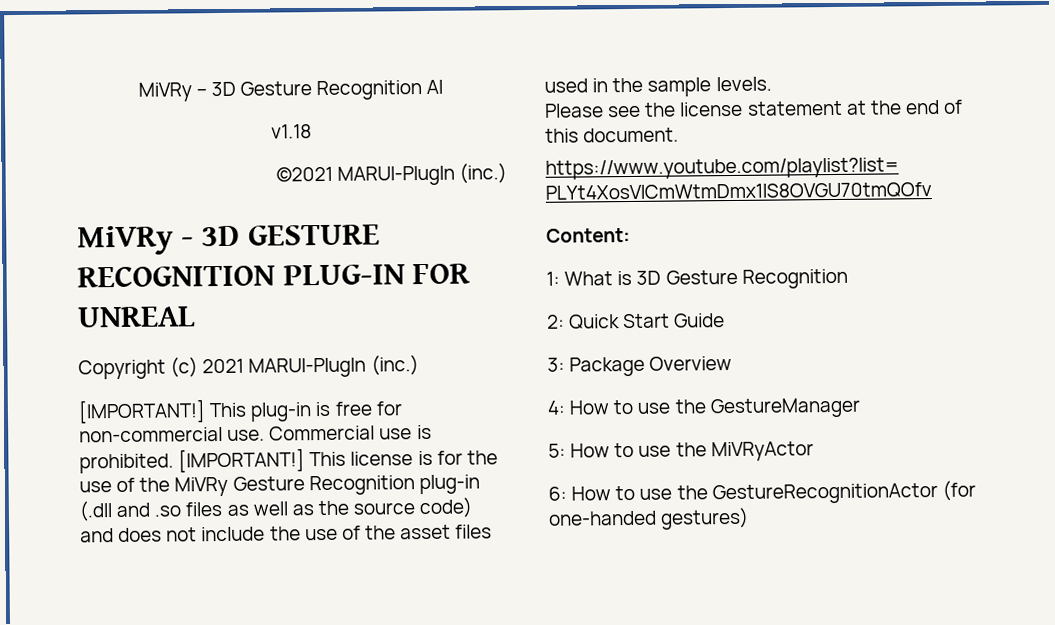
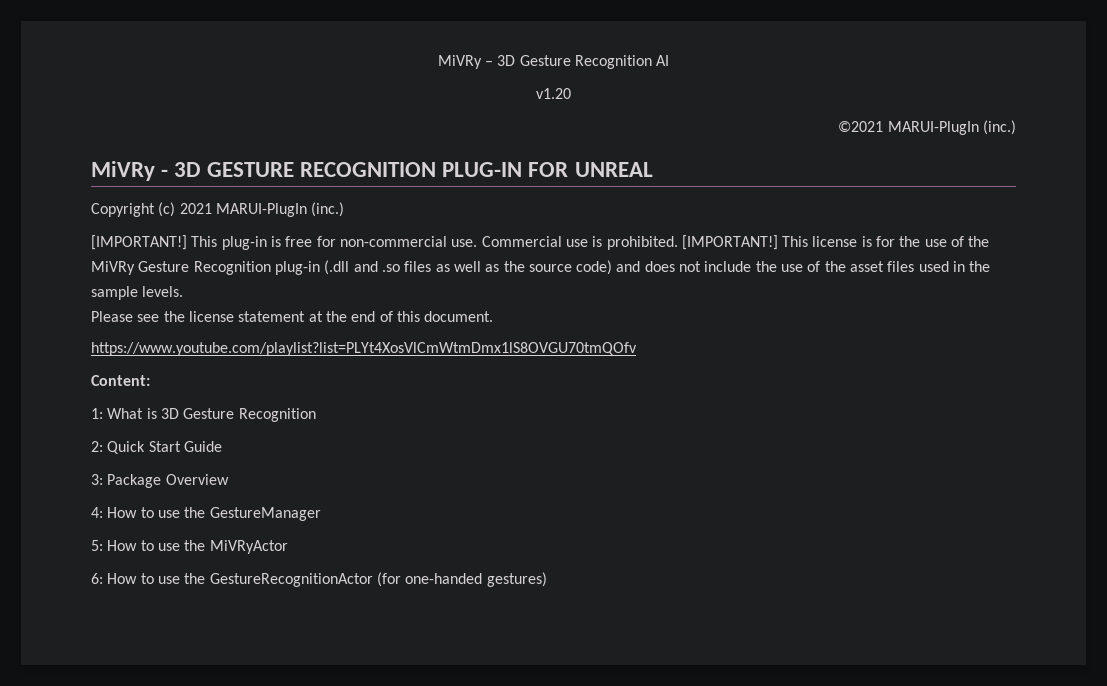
- v1.18
+ v1.20

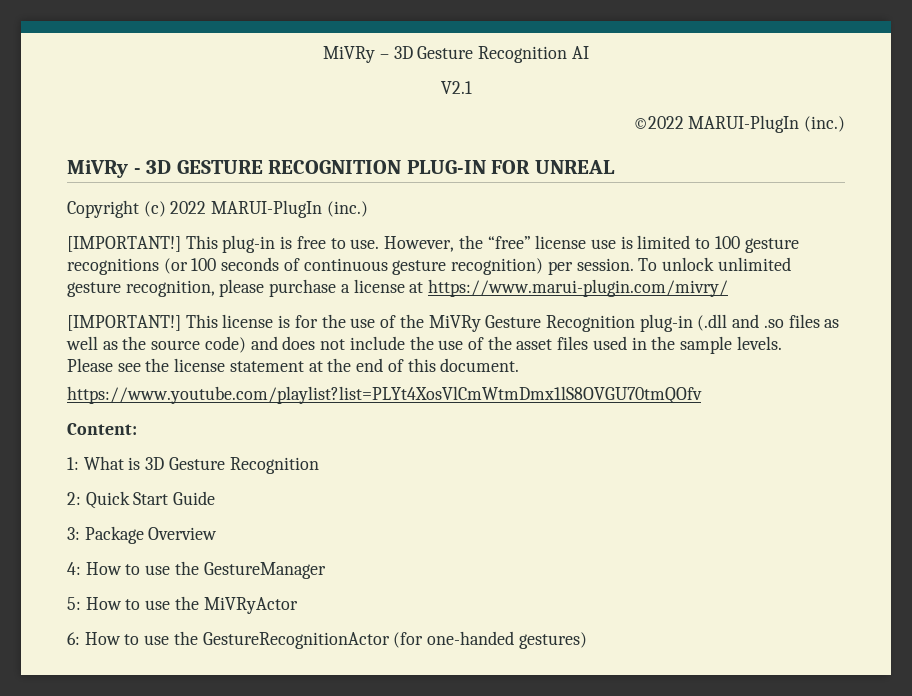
- v1.20
- ©2021 MARUI-PlugIn (inc.)
+ V2.1
+ ©2022 MARUI-PlugIn (inc.)
- Copyright (c) 2021 MARUI-PlugIn (inc.)
+ Copyright (c) 2022 MARUI-PlugIn (inc.)
- This plug-in is free for non-commercial use. Commercial use is prohibited. [IMPORTANT!]
+ This plug-in is free to use. However, the “free” license use is limited to 100 gesture recognitions (or 100 seconds of continuous gesture recognition) per session. To unlock unlimited gesture recognition, please purchase a license at https://www.marui-plugin.com/mivry/
+ [IMPORTANT!]

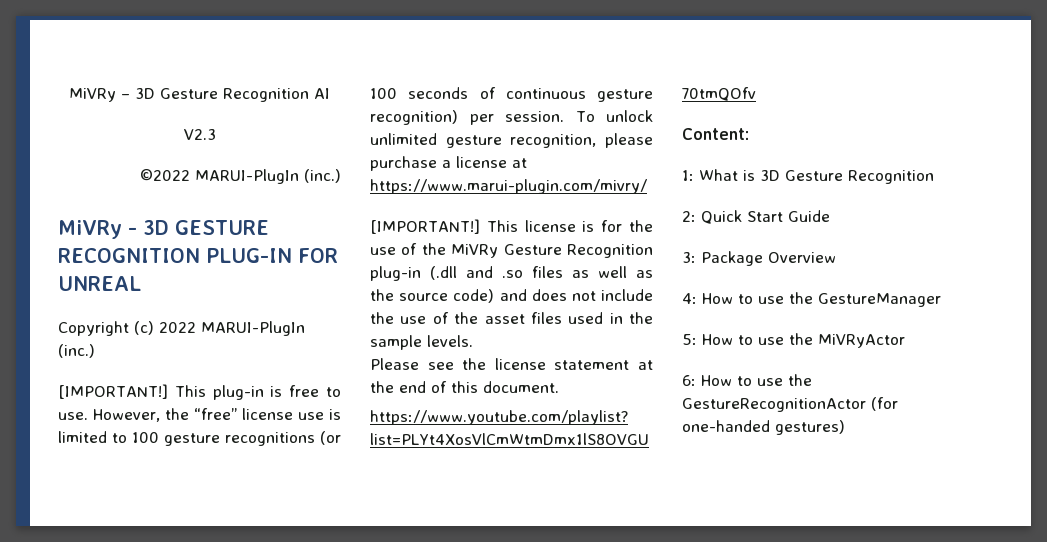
- V2.1
+ V2.3

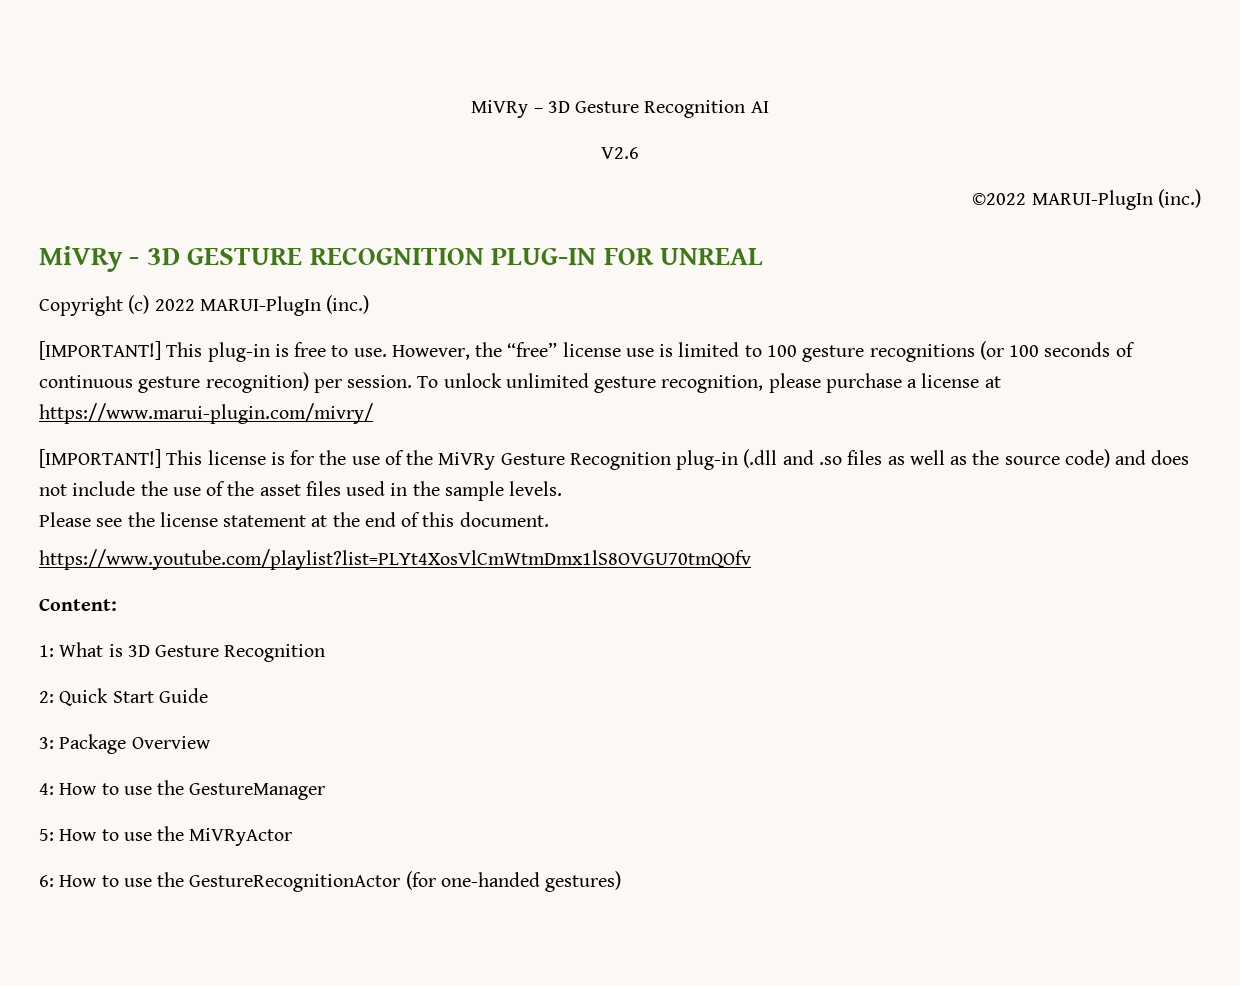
- V2.3
+ V2.6

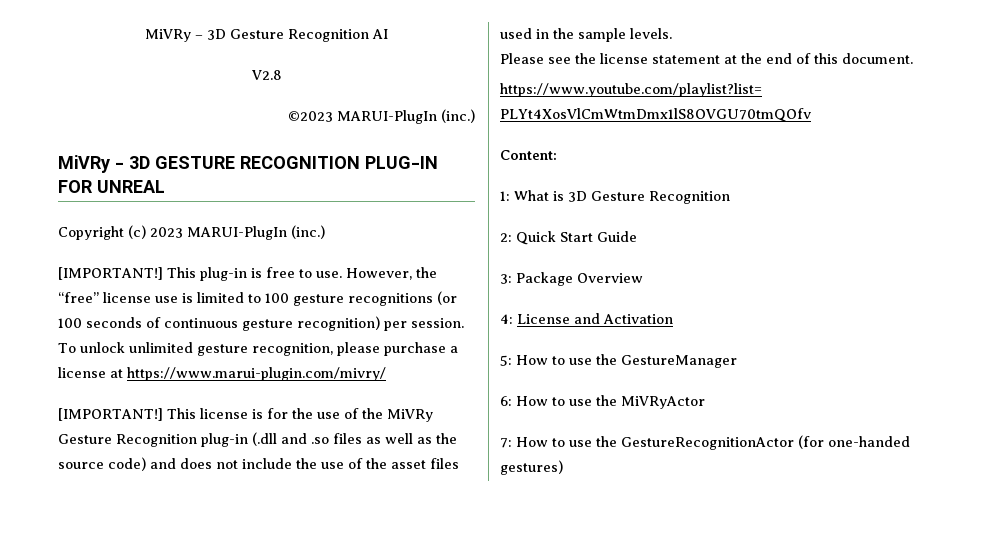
- V2.6
- ©2022 MARUI-PlugIn (inc.)
+ V2.8
+ ©2023 MARUI-PlugIn (inc.)
- Copyright (c) 2022 MARUI-PlugIn (inc.)
+ Copyright (c) 2023 MARUI-PlugIn (inc.)
- 4: How to use the GestureManager
+ 4: License and Activation
+ 5: How to use the GestureManager
- 5: How to use the MiVRyActor
+ 6: How to use the MiVRyActor
- 6: How to use the GestureRecognitionActor (for one-handed gestures)
+ 7: How to use the GestureRecognitionActor (for one-handed gestures)

